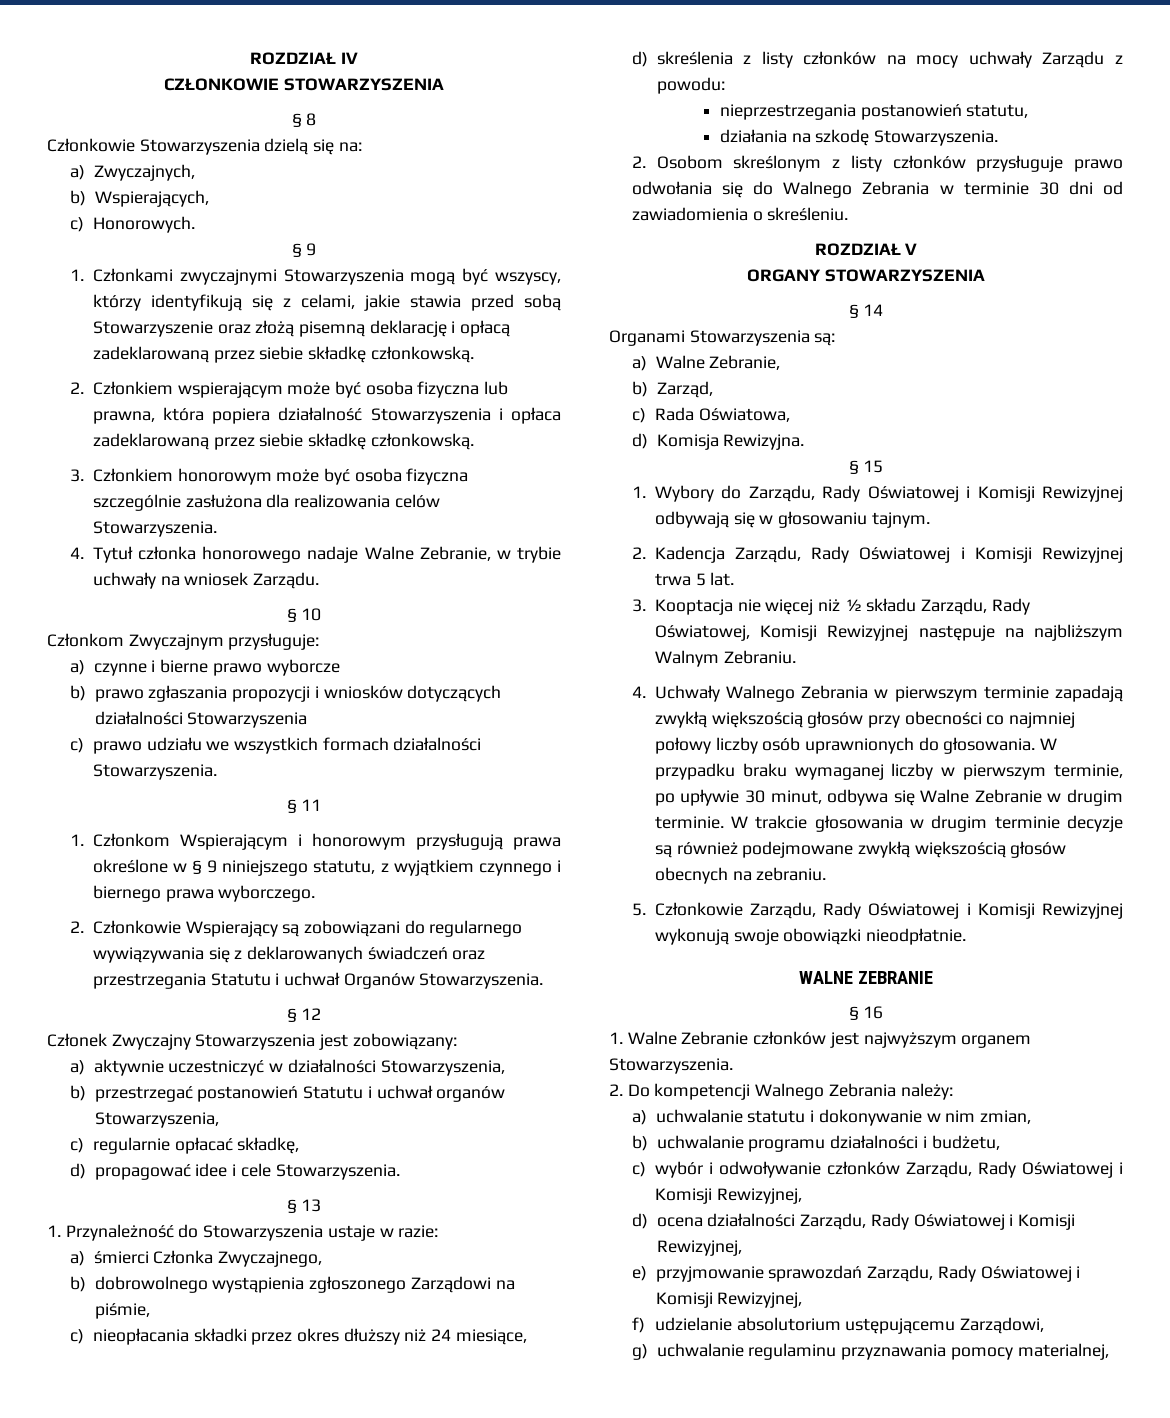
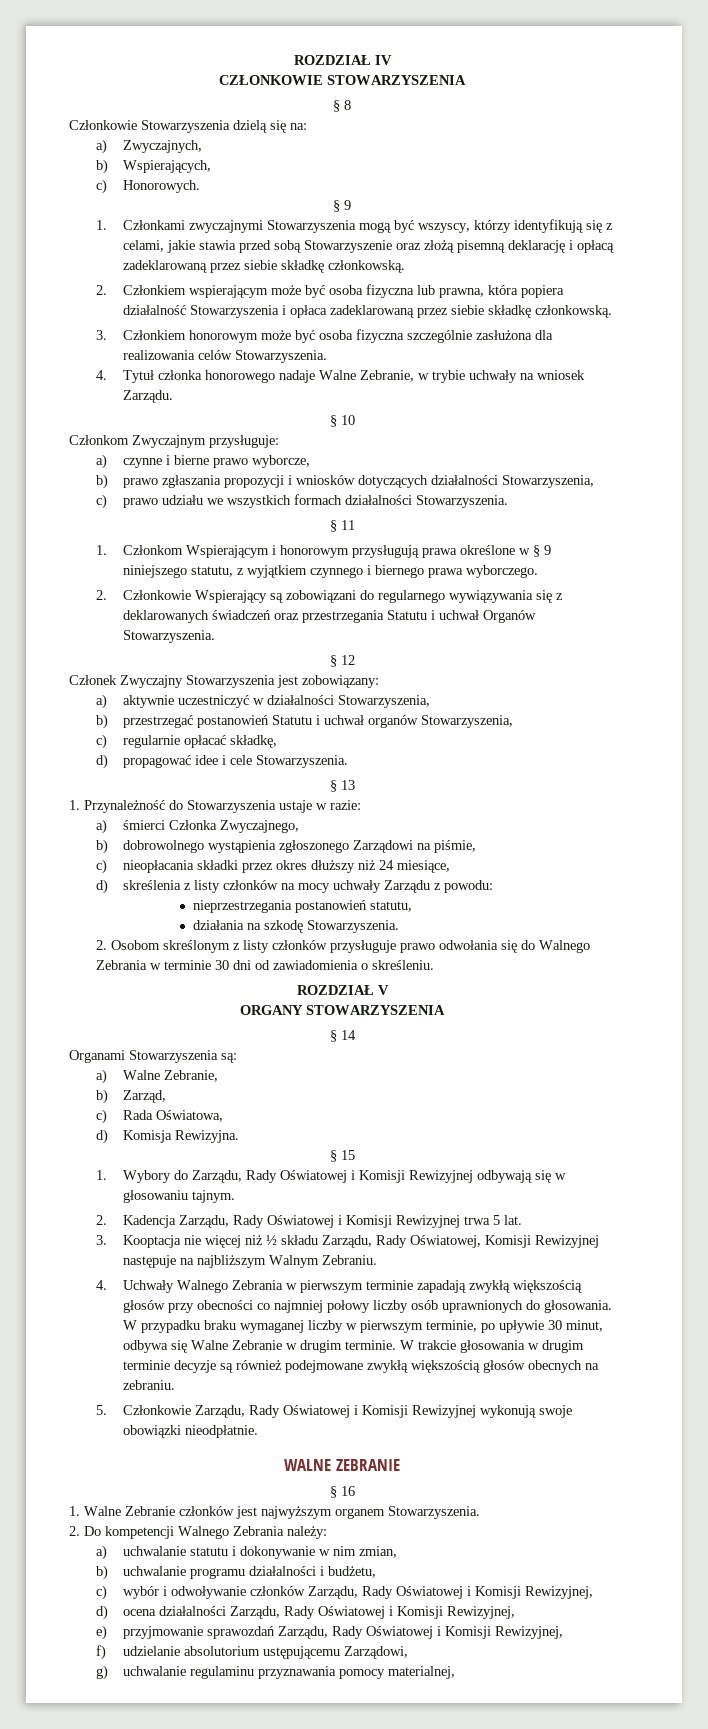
- a) czynne i bierne prawo wyborcze
+ a) czynne i bierne prawo wyborcze,
- b) prawo zgłaszania propozycji i wniosków dotyczących działalności Stowarzyszenia
+ b) prawo zgłaszania propozycji i wniosków dotyczących działalności Stowarzyszenia,

